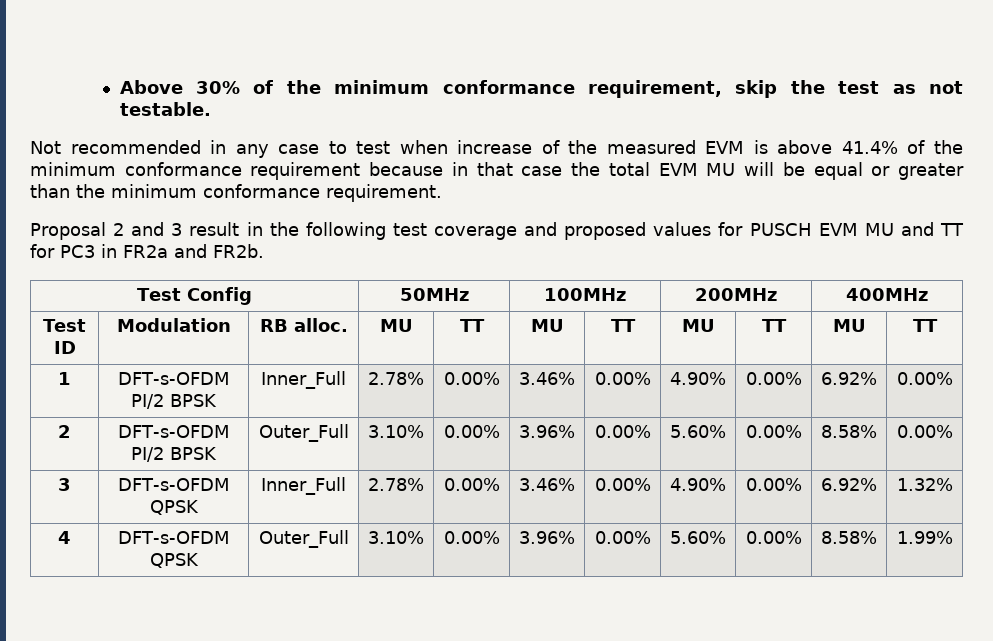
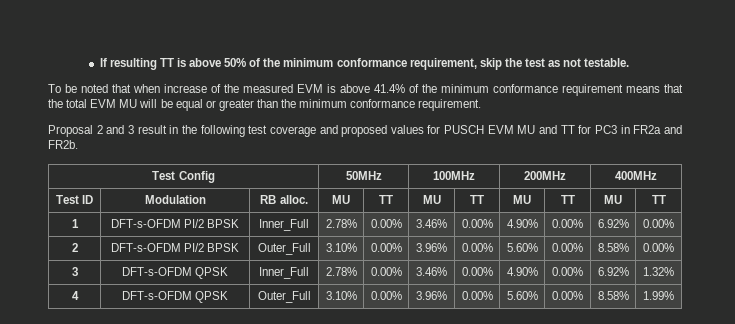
- Above 30% of the minimum conformance requirement, skip the test as not testable.
+ If resulting TT is above 50% of the minimum conformance requirement, skip the test as not testable.
- Not recommended in any case to test when increase of the measured EVM is above 41.4% of the minimum conformance requirement because in that case the total EVM MU will be equal or greater than the minimum conformance requirement.
+ To be noted that when increase of the measured EVM is above 41.4% of the minimum conformance requirement means that the total EVM MU will be equal or greater than the minimum conformance requirement.

